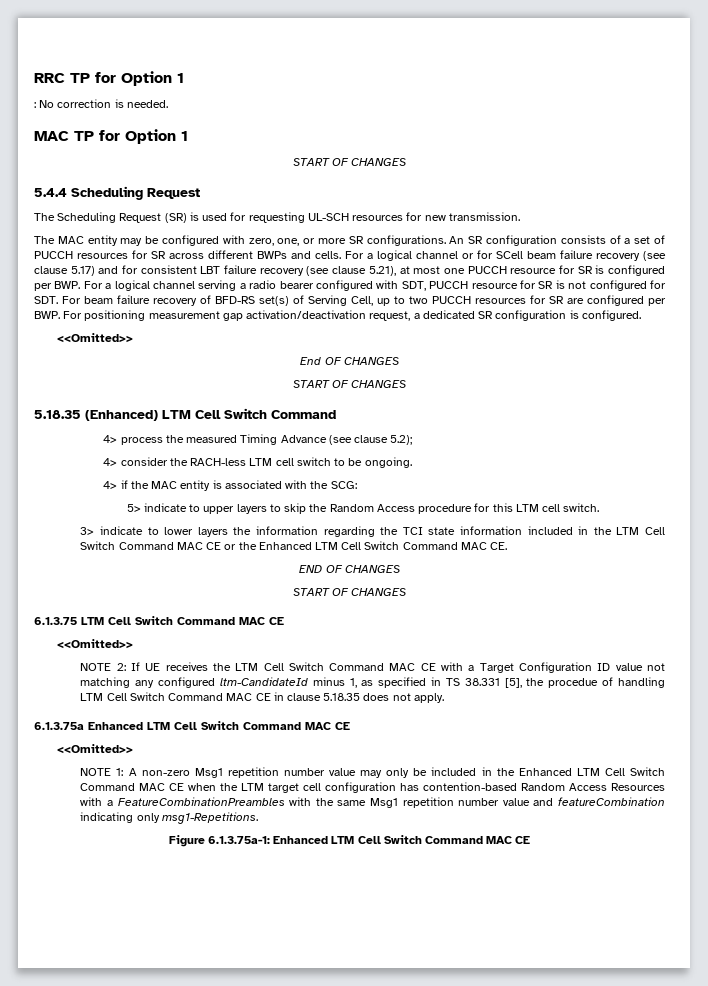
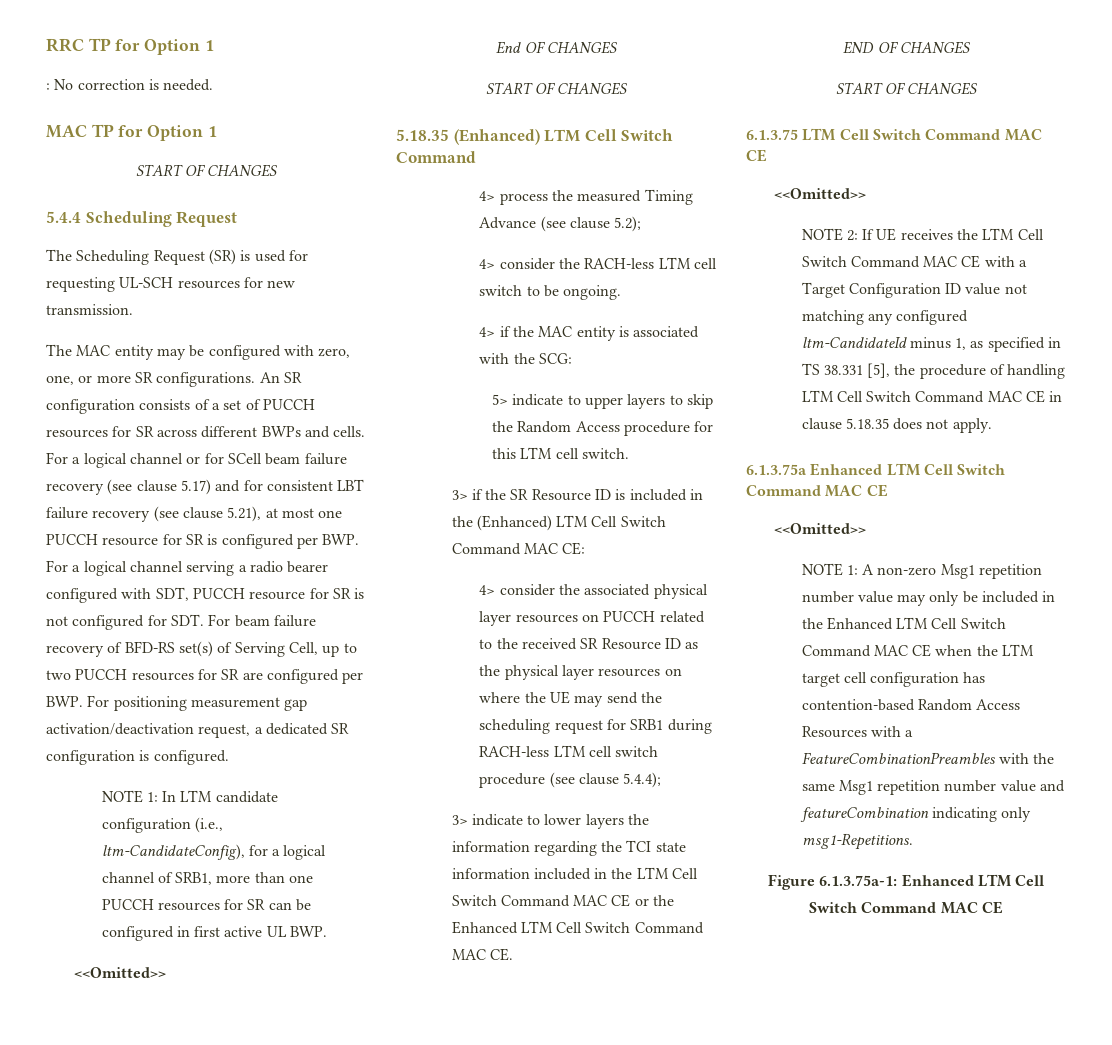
+ NOTE 1: In LTM candidate configuration (i.e., ltm-CandidateConfig), for a logical channel of SRB1, more than one PUCCH resources for SR can be configured in first active UL BWP.
+ 3> if the SR Resource ID is included in the (Enhanced) LTM Cell Switch Command MAC CE:
+ 4> consider the associated physical layer resources on PUCCH related to the received SR Resource ID as the physical layer resources on where the UE may send the scheduling request for SRB1 during RACH-less LTM cell switch procedure (see clause 5.4.4);
- NOTE 2: If UE receives the LTM Cell Switch Command MAC CE with a Target Configuration ID value not matching any configured ltm-CandidateId minus 1, as specified in TS 38.331 [5], the procedue of handling LTM Cell Switch Command MAC CE in clause 5.18.35 does not apply.
+ NOTE 2: If UE receives the LTM Cell Switch Command MAC CE with a Target Configuration ID value not matching any configured ltm-CandidateId minus 1, as specified in TS 38.331 [5], the procedure of handling LTM Cell Switch Command MAC CE in clause 5.18.35 does not apply.

